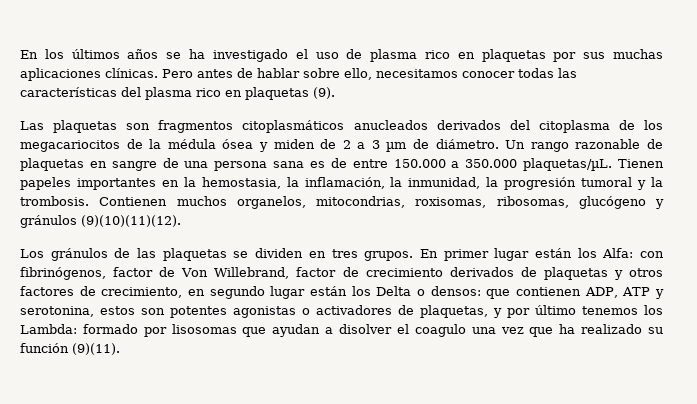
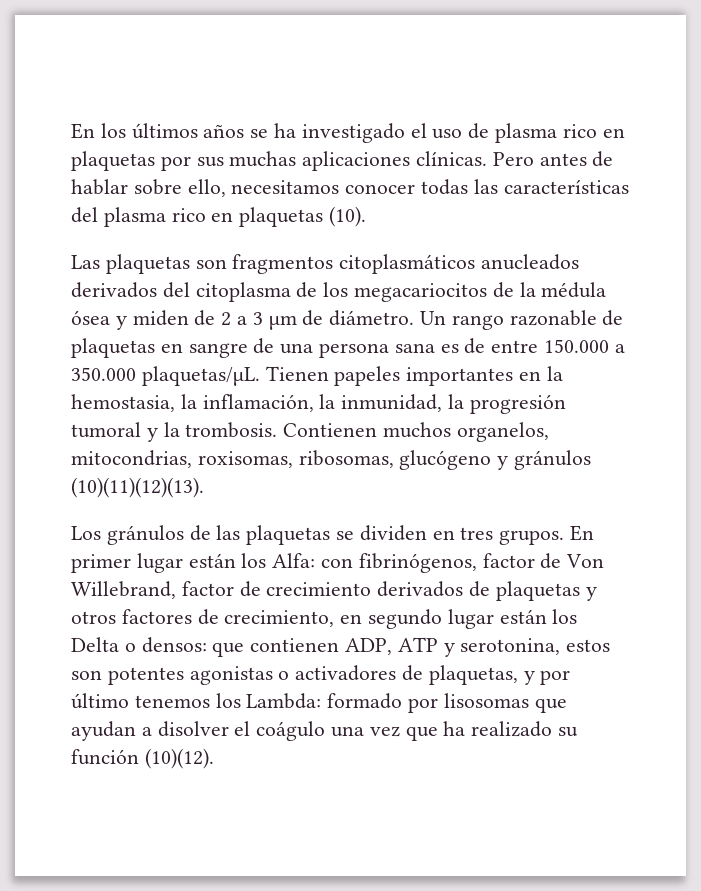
- Pero antes de hablar sobre ello, necesitamos conocer todas las características del plasma rico en plaquetas (9).
+ Pero antes de hablar sobre ello, necesitamos conocer todas las características del plasma rico en plaquetas (10).
- Contienen muchos organelos, mitocondrias, roxisomas, ribosomas, glucógeno y gránulos (9)(10)(11)(12).
+ Contienen muchos organelos, mitocondrias, roxisomas, ribosomas, glucógeno y gránulos (10)(11)(12)(13).
- formado por lisosomas que ayudan a disolver el coagulo una vez que ha realizado su función (9)(11).
+ formado por lisosomas que ayudan a disolver el coágulo una vez que ha realizado su función (10)(12).

